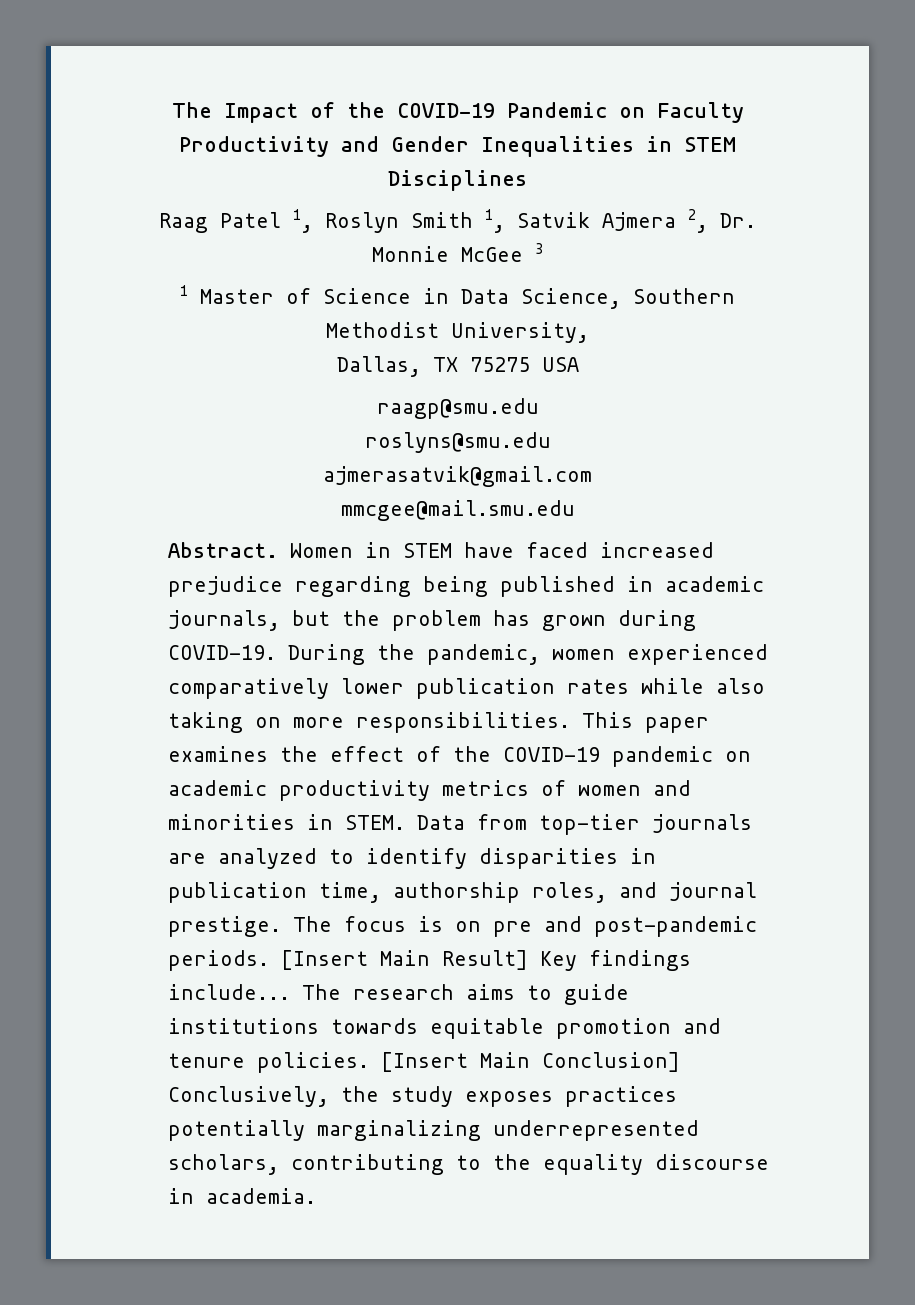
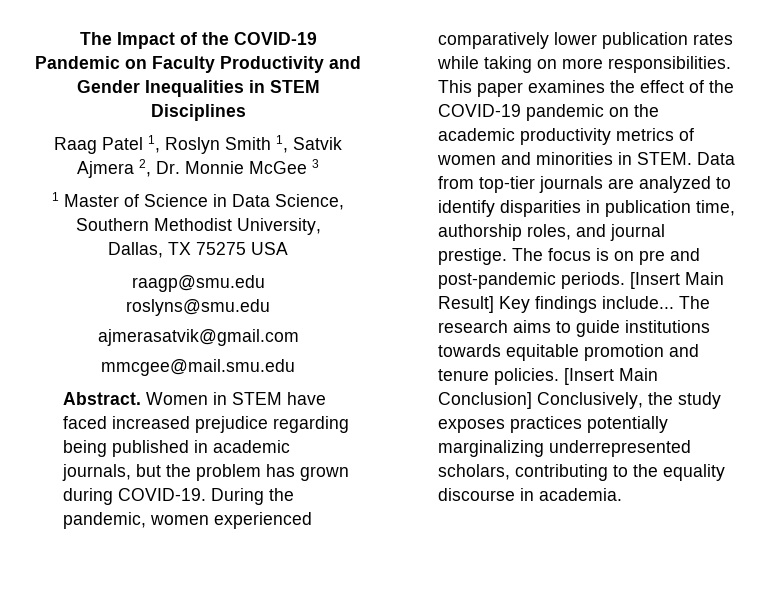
- During the pandemic, women experienced comparatively lower publication rates while also taking on more responsibilities.
+ During the pandemic, women experienced comparatively lower publication rates while taking on more responsibilities.
- This paper examines the effect of the COVID-19 pandemic on academic productivity metrics of women and minorities in STEM.
+ This paper examines the effect of the COVID-19 pandemic on the academic productivity metrics of women and minorities in STEM.

